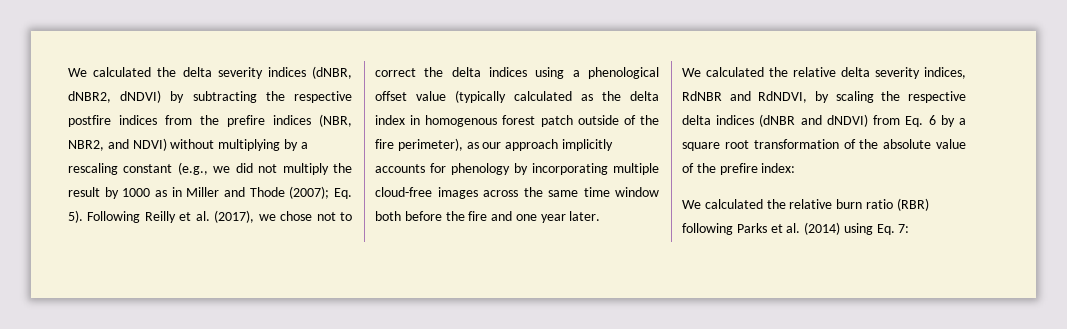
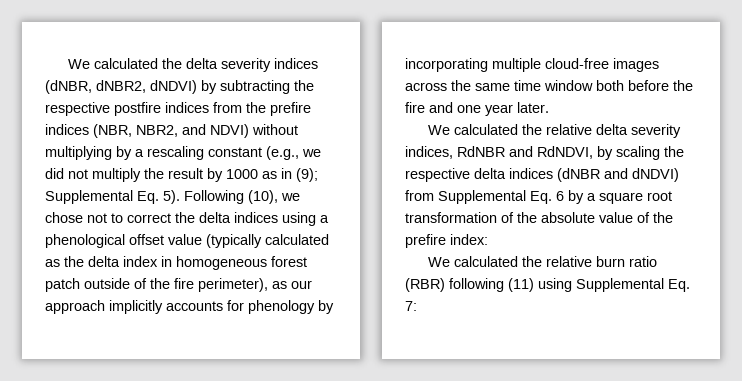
- We calculated the delta severity indices (dNBR, dNBR2, dNDVI) by subtracting the respective postfire indices from the prefire indices (NBR, NBR2, and NDVI) without multiplying by a rescaling constant (e.g., we did not multiply the result by 1000 as in Miller and Thode (2007); Eq. 5). Following Reilly et al. (2017), we chose not to correct the delta indices using a phenological offset value (typically calculated as the delta index in homogenous forest patch outside of the fire perimeter), as our approach implicitly accounts for phenology by incorporating multiple cloud-free images across the same time window both before the fire and one year later.
+ We calculated the delta severity indices (dNBR, dNBR2, dNDVI) by subtracting the respective postfire indices from the prefire indices (NBR, NBR2, and NDVI) without multiplying by a rescaling constant (e.g., we did not multiply the result by 1000 as in (9); Supplemental Eq. 5). Following (10), we chose not to correct the delta indices using a phenological offset value (typically calculated as the delta index in homogeneous forest patch outside of the fire perimeter), as our approach implicitly accounts for phenology by incorporating multiple cloud-free images across the same time window both before the fire and one year later.
- We calculated the relative delta severity indices, RdNBR and RdNDVI, by scaling the respective delta indices (dNBR and dNDVI) from Eq. 6 by a square root transformation of the absolute value of the prefire index:
+ We calculated the relative delta severity indices, RdNBR and RdNDVI, by scaling the respective delta indices (dNBR and dNDVI) from Supplemental Eq. 6 by a square root transformation of the absolute value of the prefire index:
- We calculated the relative burn ratio (RBR) following Parks et al. (2014) using Eq. 7:
+ We calculated the relative burn ratio (RBR) following (11) using Supplemental Eq. 7:

